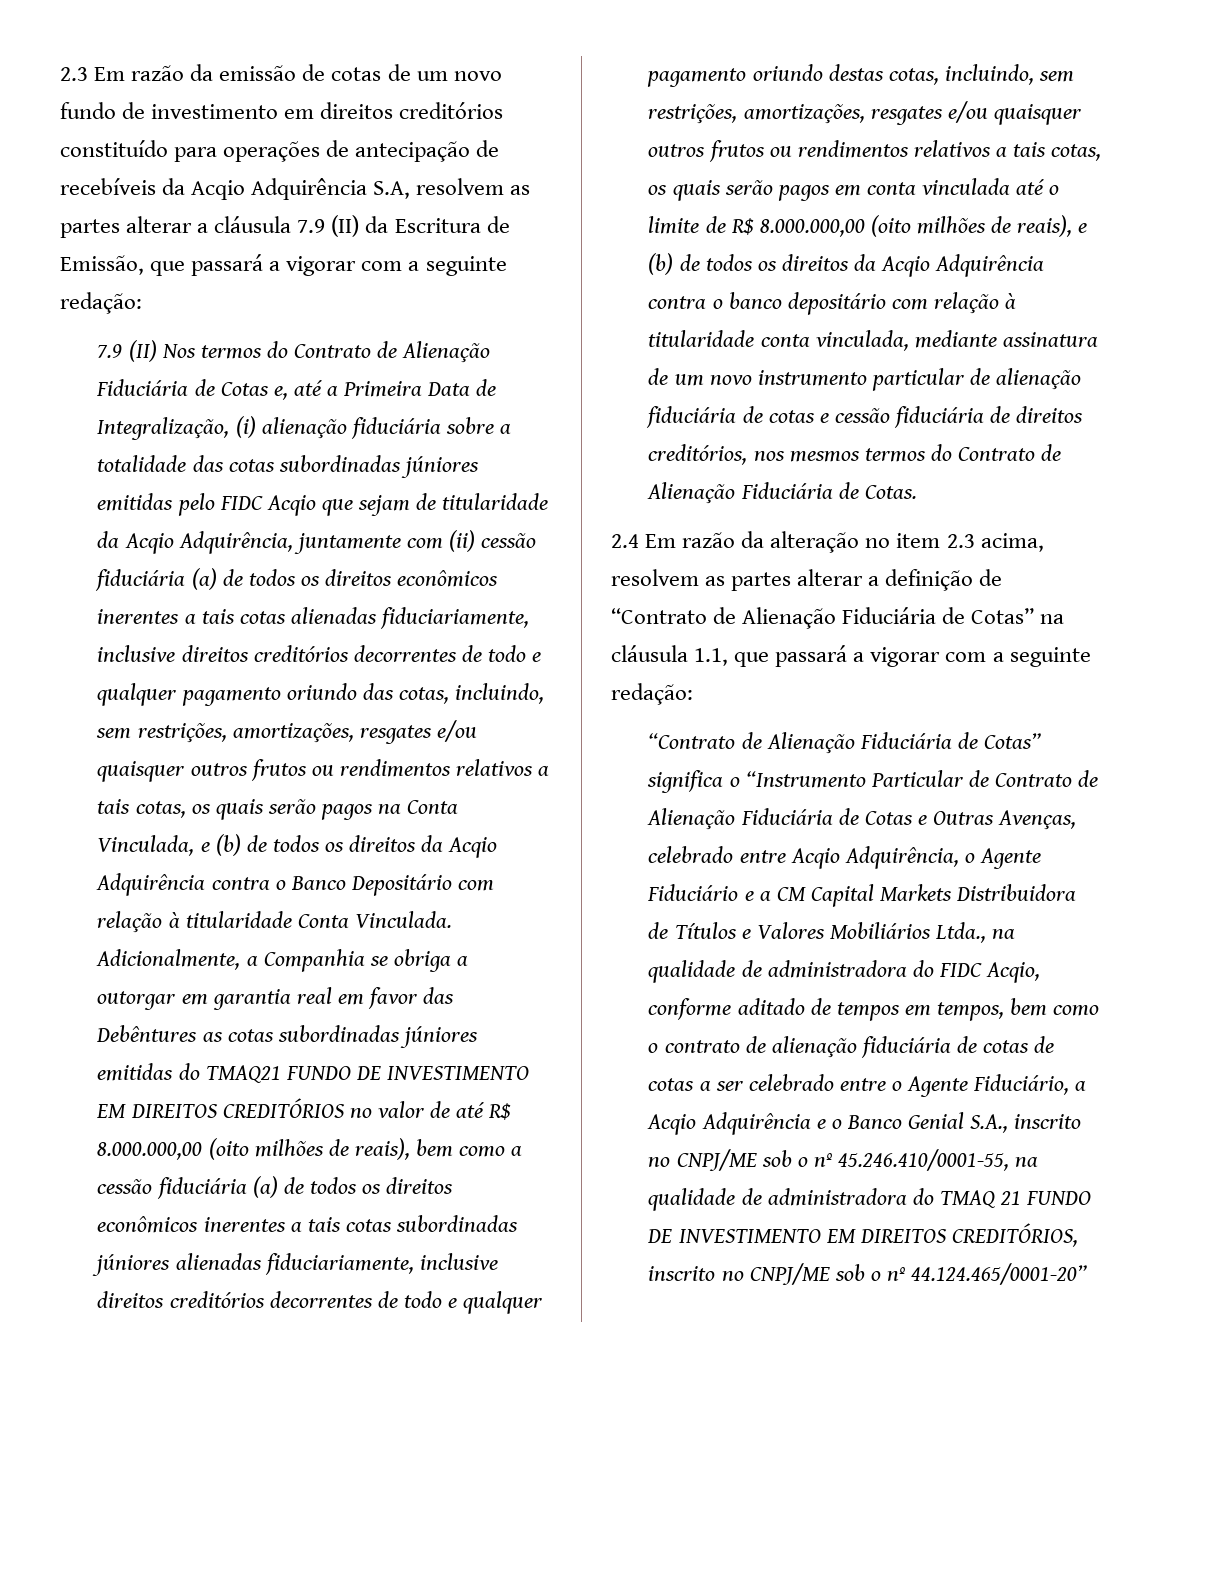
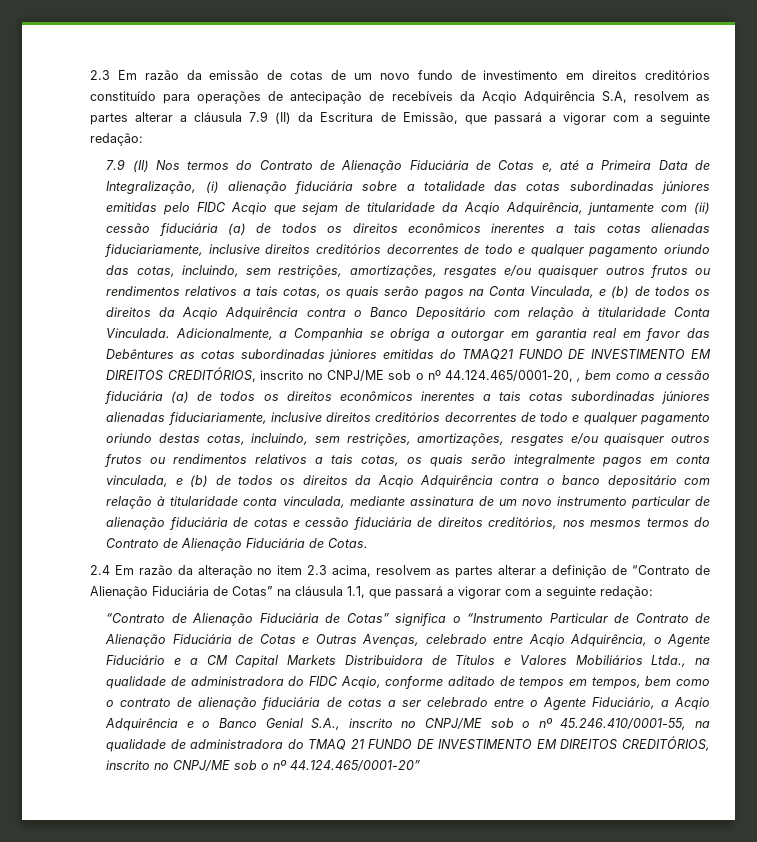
- Adicionalmente, a Companhia se obriga a outorgar em garantia real em favor das Debêntures as cotas subordinadas júniores emitidas do TMAQ21 FUNDO DE INVESTIMENTO EM DIREITOS CREDITÓRIOS no valor de até R$ 8.000.000,00 (oito milhões de reais), bem como a cessão fiduciária (a) de todos os direitos econômicos inerentes a tais cotas subordinadas júniores alienadas fiduciariamente, inclusive direitos creditórios decorrentes de todo e qualquer pagamento oriundo destas cotas, incluindo, sem restrições, amortizações, resgates e/ou quaisquer outros frutos ou rendimentos relativos a tais cotas, os quais serão pagos em conta vinculada até o limite de R$ 8.000.000,00 (oito milhões de reais), e (b) de todos os direitos da Acqio Adquirência contra o banco depositário com relação à titularidade conta vinculada, mediante assinatura de um novo instrumento particular de alienação fiduciária de cotas e cessão fiduciária de direitos creditórios, nos mesmos termos do Contrato de Alienação Fiduciária de Cotas.
+ Adicionalmente, a Companhia se obriga a outorgar em garantia real em favor das Debêntures as cotas subordinadas júniores emitidas do TMAQ21 FUNDO DE INVESTIMENTO EM DIREITOS CREDITÓRIOS, inscrito no CNPJ/ME sob o nº 44.124.465/0001-20, , bem como a cessão fiduciária (a) de todos os direitos econômicos inerentes a tais cotas subordinadas júniores alienadas fiduciariamente, inclusive direitos creditórios decorrentes de todo e qualquer pagamento oriundo destas cotas, incluindo, sem restrições, amortizações, resgates e/ou quaisquer outros frutos ou rendimentos relativos a tais cotas, os quais serão integralmente pagos em conta vinculada, e (b) de todos os direitos da Acqio Adquirência contra o banco depositário com relação à titularidade conta vinculada, mediante assinatura de um novo instrumento particular de alienação fiduciária de cotas e cessão fiduciária de direitos creditórios, nos mesmos termos do Contrato de Alienação Fiduciária de Cotas.
- “Contrato de Alienação Fiduciária de Cotas” significa o “Instrumento Particular de Contrato de Alienação Fiduciária de Cotas e Outras Avenças, celebrado entre Acqio Adquirência, o Agente Fiduciário e a CM Capital Markets Distribuidora de Títulos e Valores Mobiliários Ltda., na qualidade de administradora do FIDC Acqio, conforme aditado de tempos em tempos, bem como o contrato de alienação fiduciária de cotas de cotas a ser celebrado entre o Agente Fiduciário, a Acqio Adquirência e o Banco Genial S.A., inscrito no CNPJ/ME sob o nº 45.246.410/0001-55, na qualidade de administradora do TMAQ 21 FUNDO DE INVESTIMENTO EM DIREITOS CREDITÓRIOS, inscrito no CNPJ/ME sob o nº 44.124.465/0001-20”
+ “Contrato de Alienação Fiduciária de Cotas” significa o “Instrumento Particular de Contrato de Alienação Fiduciária de Cotas e Outras Avenças, celebrado entre Acqio Adquirência, o Agente Fiduciário e a CM Capital Markets Distribuidora de Títulos e Valores Mobiliários Ltda., na qualidade de administradora do FIDC Acqio, conforme aditado de tempos em tempos, bem como o contrato de alienação fiduciária de cotas a ser celebrado entre o Agente Fiduciário, a Acqio Adquirência e o Banco Genial S.A., inscrito no CNPJ/ME sob o nº 45.246.410/0001-55, na qualidade de administradora do TMAQ 21 FUNDO DE INVESTIMENTO EM DIREITOS CREDITÓRIOS, inscrito no CNPJ/ME sob o nº 44.124.465/0001-20”

